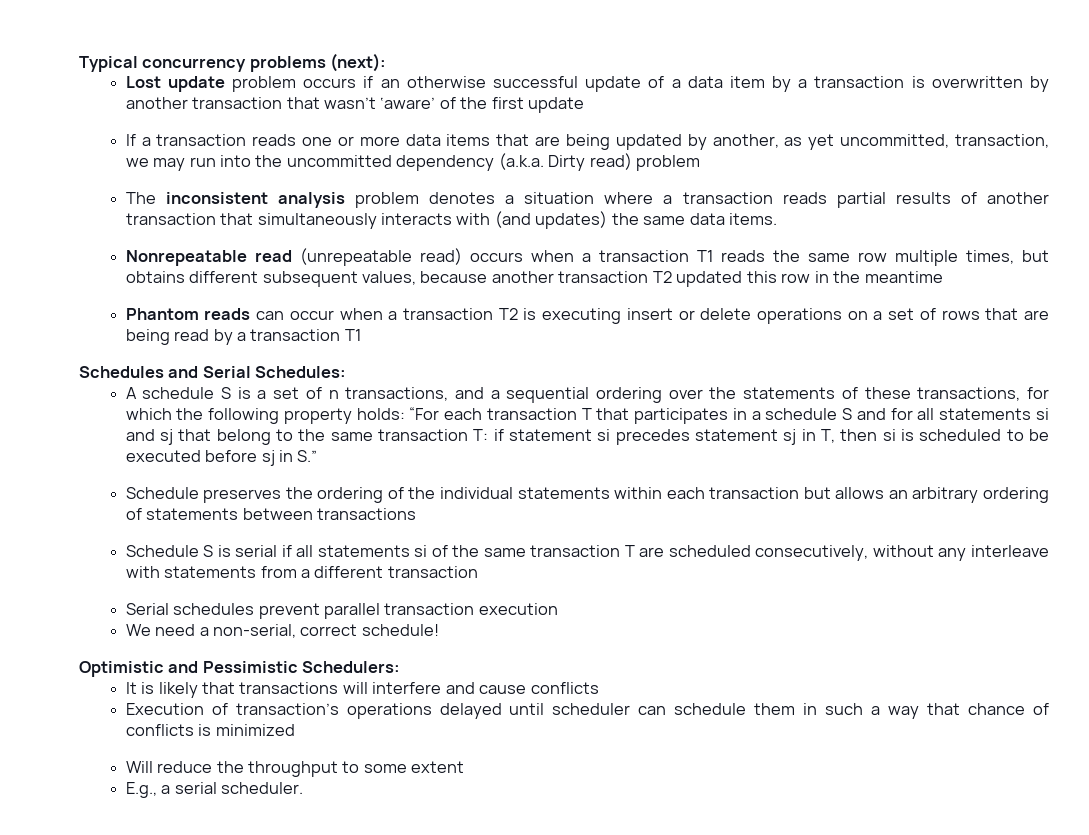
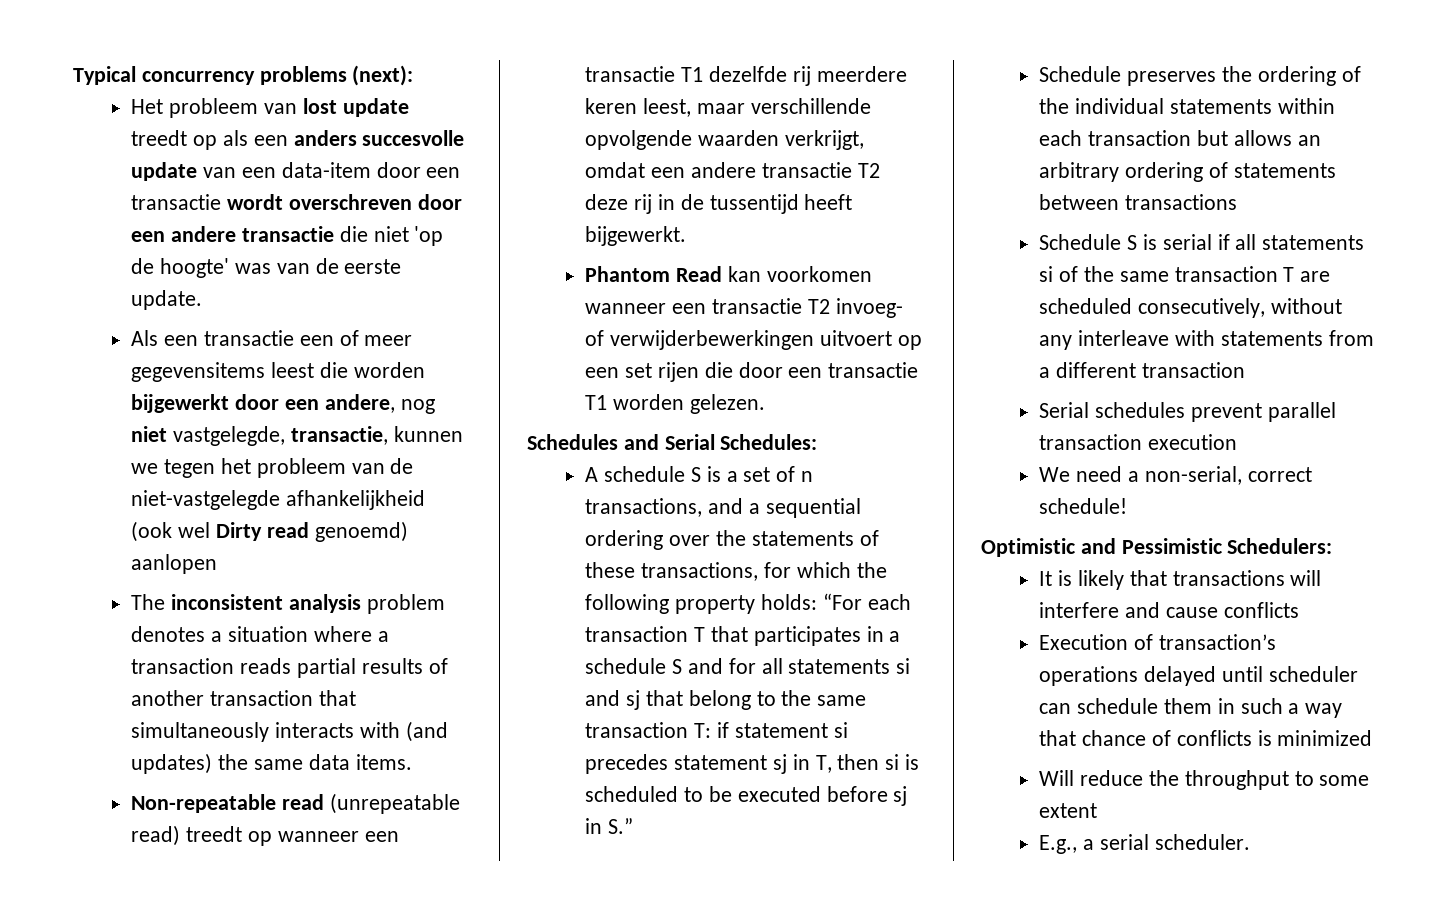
- Lost update problem occurs if an otherwise successful update of a data item by a transaction is overwritten by another transaction that wasn’t ‘aware’ of the first update
- If a transaction reads one or more data items that are being updated by another, as yet uncommitted, transaction, we may run into the uncommitted dependency (a.k.a. Dirty read) problem
+ Het probleem van lost update treedt op als een anders succesvolle update van een data-item door een transactie wordt overschreven door een andere transactie die niet 'op de hoogte' was van de eerste update.
+ Als een transactie een of meer gegevensitems leest die worden bijgewerkt door een andere, nog niet vastgelegde, transactie, kunnen we tegen het probleem van de niet-vastgelegde afhankelijkheid (ook wel Dirty read genoemd) aanlopen
- Nonrepeatable read (unrepeatable read) occurs when a transaction T1 reads the same row multiple times, but obtains different subsequent values, because another transaction T2 updated this row in the meantime
- Phantom reads can occur when a transaction T2 is executing insert or delete operations on a set of rows that are being read by a transaction T1
+ Non-repeatable read (unrepeatable read) treedt op wanneer een transactie T1 dezelfde rij meerdere keren leest, maar verschillende opvolgende waarden verkrijgt, omdat een andere transactie T2 deze rij in de tussentijd heeft bijgewerkt.
+ Phantom Read kan voorkomen wanneer een transactie T2 invoeg- of verwijderbewerkingen uitvoert op een set rijen die door een transactie T1 worden gelezen.

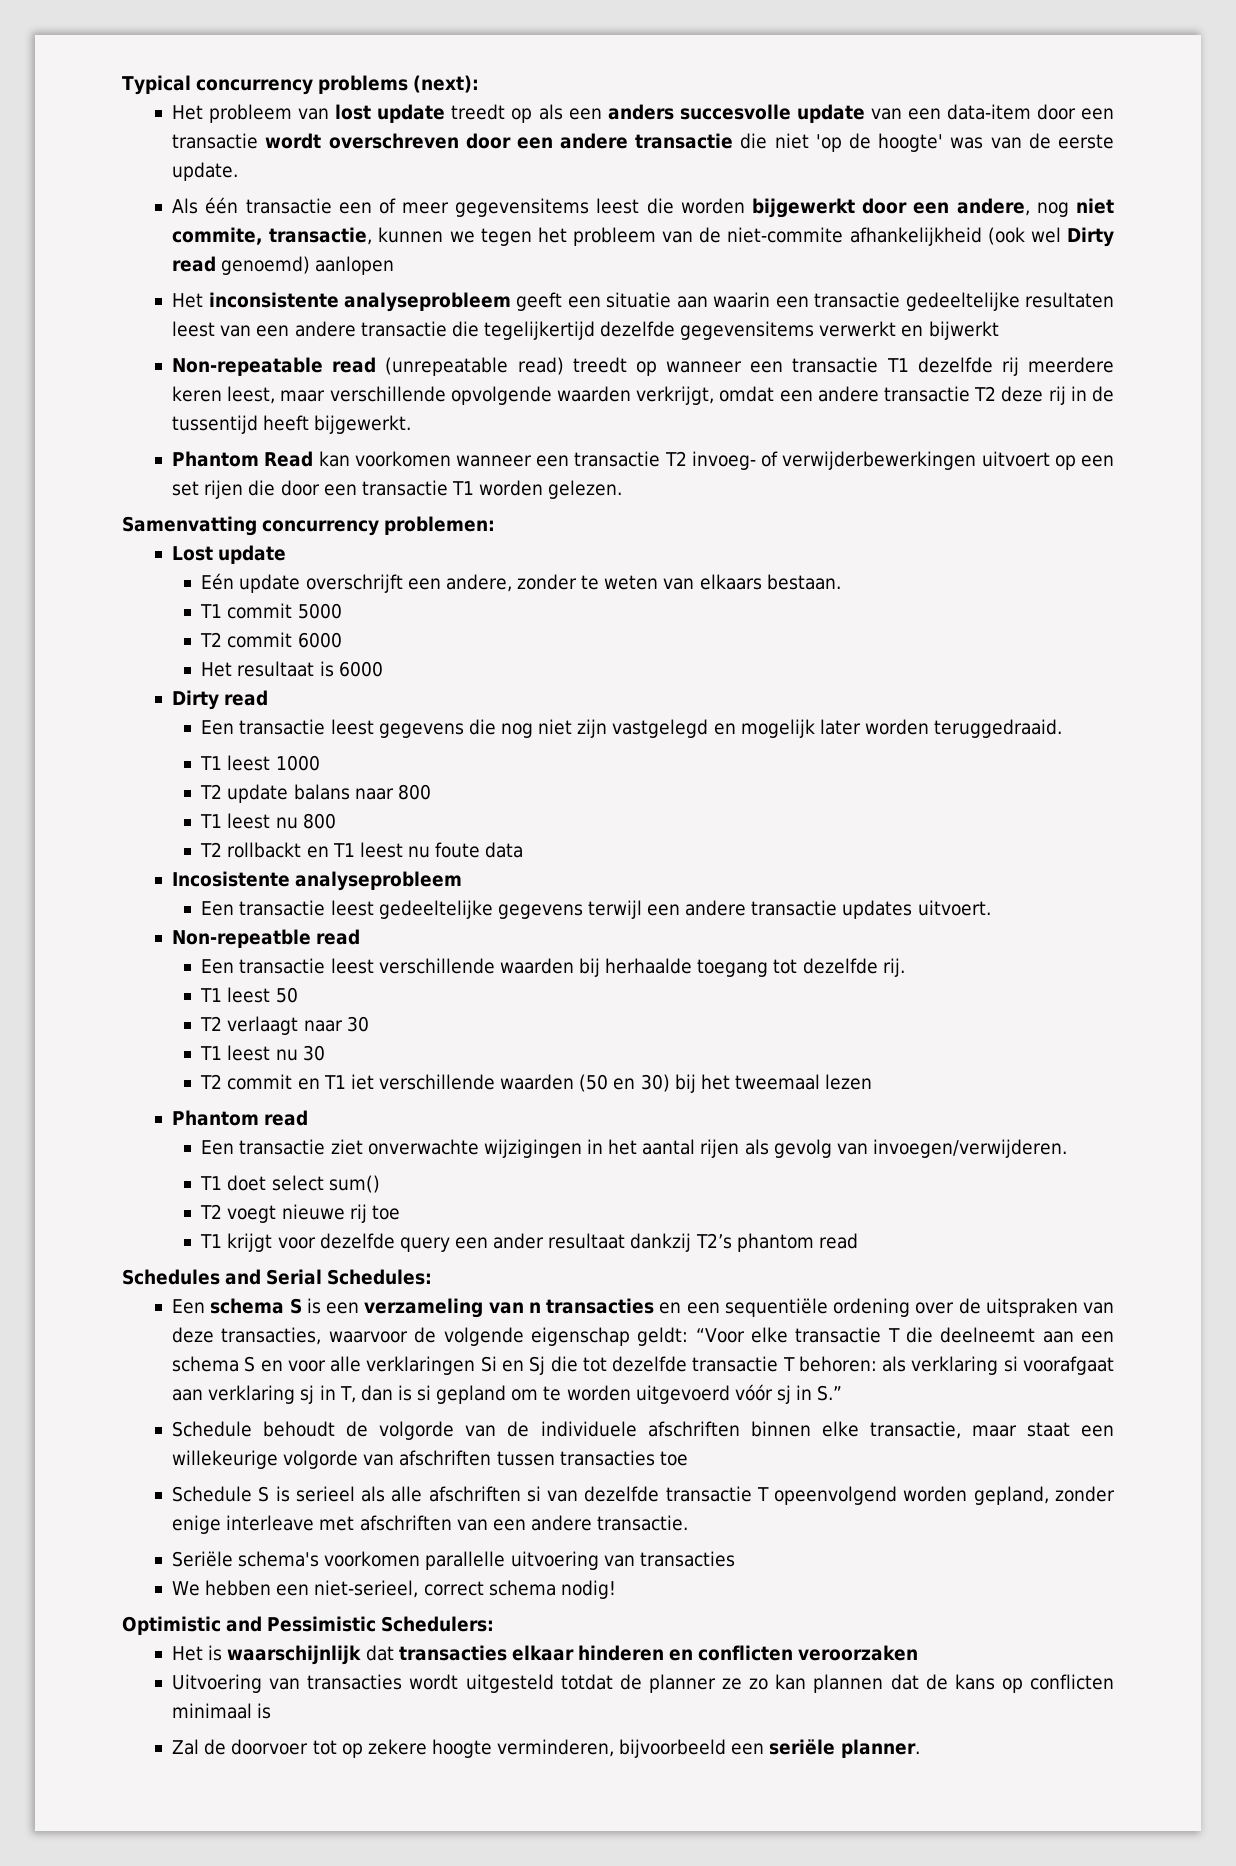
- Als een transactie een of meer gegevensitems leest die worden bijgewerkt door een andere, nog niet vastgelegde, transactie, kunnen we tegen het probleem van de niet-vastgelegde afhankelijkheid (ook wel Dirty read genoemd) aanlopen
+ Als één transactie een of meer gegevensitems leest die worden bijgewerkt door een andere, nog niet commite, transactie, kunnen we tegen het probleem van de niet-commite afhankelijkheid (ook wel Dirty read genoemd) aanlopen
- The inconsistent analysis problem denotes a situation where a transaction reads partial results of another transaction that simultaneously interacts with (and updates) the same data items.
+ Het inconsistente analyseprobleem geeft een situatie aan waarin een transactie gedeeltelijke resultaten leest van een andere transactie die tegelijkertijd dezelfde gegevensitems verwerkt en bijwerkt
+ Samenvatting concurrency problemen:
+ Lost update
+ Eén update overschrijft een andere, zonder te weten van elkaars bestaan.
+ T1 commit 5000
+ T2 commit 6000
+ Het resultaat is 6000
+ Dirty read
+ Een transactie leest gegevens die nog niet zijn vastgelegd en mogelijk later worden teruggedraaid.
+ T1 leest 1000
+ T2 update balans naar 800
+ T1 leest nu 800
+ T2 rollbackt en T1 leest nu foute data
+ Incosistente analyseprobleem
+ Een transactie leest gedeeltelijke gegevens terwijl een andere transactie updates uitvoert.
+ Non-repeatble read
+ Een transactie leest verschillende waarden bij herhaalde toegang tot dezelfde rij.
+ T1 leest 50
+ T2 verlaagt naar 30
+ T1 leest nu 30
+ T2 commit en T1 iet verschillende waarden (50 en 30) bij het tweemaal lezen
+ Phantom read
+ Een transactie ziet onverwachte wijzigingen in het aantal rijen als gevolg van invoegen/verwijderen.
+ T1 doet select sum()
+ T2 voegt nieuwe rij toe
+ T1 krijgt voor dezelfde query een ander resultaat dankzij T2’s phantom read
  Schedules and Serial Schedules:
- A schedule S is a set of n transactions, and a sequential ordering over the statements of these transactions, for which the following property holds: “For each transaction T that participates in a schedule S and for all statements si and sj that belong to the same transaction T: if statement si precedes statement sj in T, then si is scheduled to be executed before sj in S.”
- Schedule preserves the ordering of the individual statements within each transaction but allows an arbitrary ordering of statements between transactions
- Schedule S is serial if all statements si of the same transaction T are scheduled consecutively, without any interleave with statements from a different transaction
- Serial schedules prevent parallel transaction execution
- We need a non-serial, correct schedule!
+ Een schema S is een verzameling van n transacties en een sequentiële ordening over de uitspraken van deze transacties, waarvoor de volgende eigenschap geldt: “Voor elke transactie T die deelneemt aan een schema S en voor alle verklaringen Si en Sj die tot dezelfde transactie T behoren: als verklaring si voorafgaat aan verklaring sj in T, dan is si gepland om te worden uitgevoerd vóór sj in S.”
+ Schedule behoudt de volgorde van de individuele afschriften binnen elke transactie, maar staat een willekeurige volgorde van afschriften tussen transacties toe
+ Schedule S is serieel als alle afschriften si van dezelfde transactie T opeenvolgend worden gepland, zonder enige interleave met afschriften van een andere transactie.
+ Seriële schema's voorkomen parallelle uitvoering van transacties
+ We hebben een niet-serieel, correct schema nodig!
  Optimistic and Pessimistic Schedulers:
- It is likely that transactions will interfere and cause conflicts
- Execution of transaction’s operations delayed until scheduler can schedule them in such a way that chance of conflicts is minimized
- Will reduce the throughput to some extent
- E.g., a serial scheduler.
+ Het is waarschijnlijk dat transacties elkaar hinderen en conflicten veroorzaken
+ Uitvoering van transacties wordt uitgesteld totdat de planner ze zo kan plannen dat de kans op conflicten minimaal is
+ Zal de doorvoer tot op zekere hoogte verminderen, bijvoorbeeld een seriële planner.

